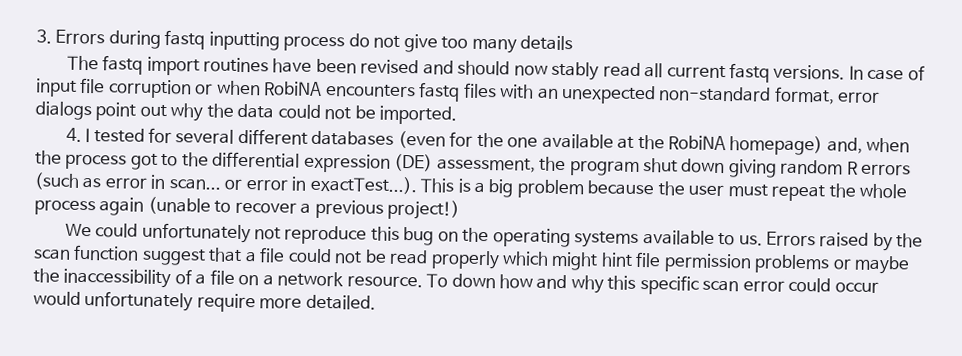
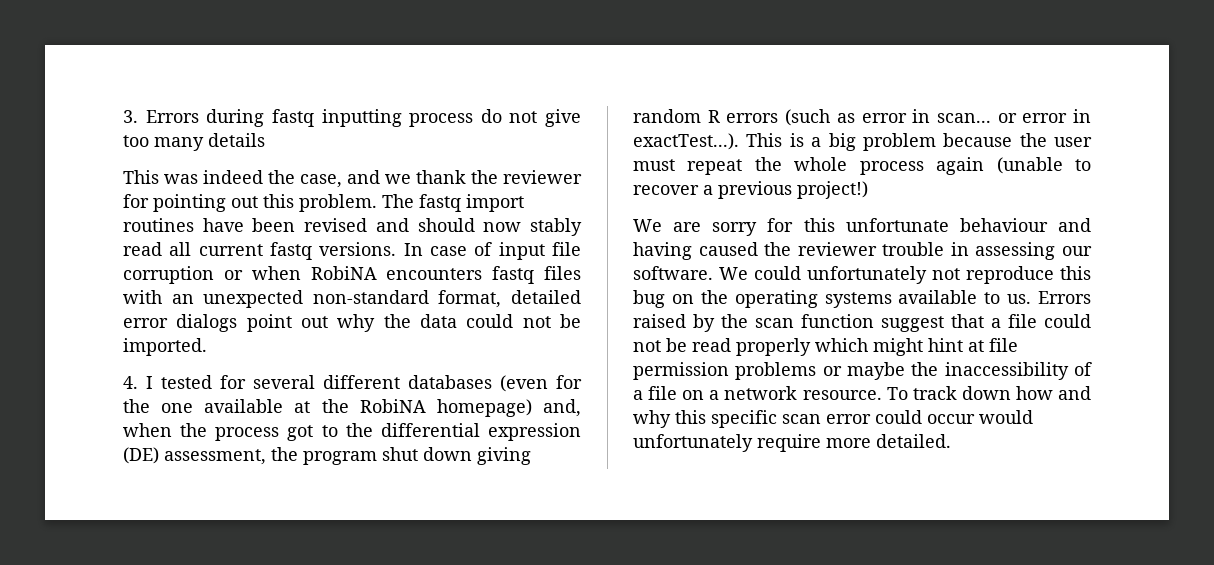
+ This was indeed the case, and we thank the reviewer for pointing out this problem.
- In case of input file corruption or when RobiNA encounters fastq files with an unexpected non-standard format, error dialogs point out why the data could not be imported.
+ In case of input file corruption or when RobiNA encounters fastq files with an unexpected non-standard format, detailed error dialogs point out why the data could not be imported.
- We could unfortunately not reproduce this bug on the operating systems available to us.
+ We are sorry for this unfortunate behaviour and having caused the reviewer trouble in assessing our software. We could unfortunately not reproduce this bug on the operating systems available to us.
- Errors raised by the scan function suggest that a file could not be read properly which might hint file permission problems or maybe the inaccessibility of a file on a network resource.
+ Errors raised by the scan function suggest that a file could not be read properly which might hint at file permission problems or maybe the inaccessibility of a file on a network resource.
- To down how and why this specific scan error could occur would unfortunately require more detailed.
+ To track down how and why this specific scan error could occur would unfortunately require more detailed.

